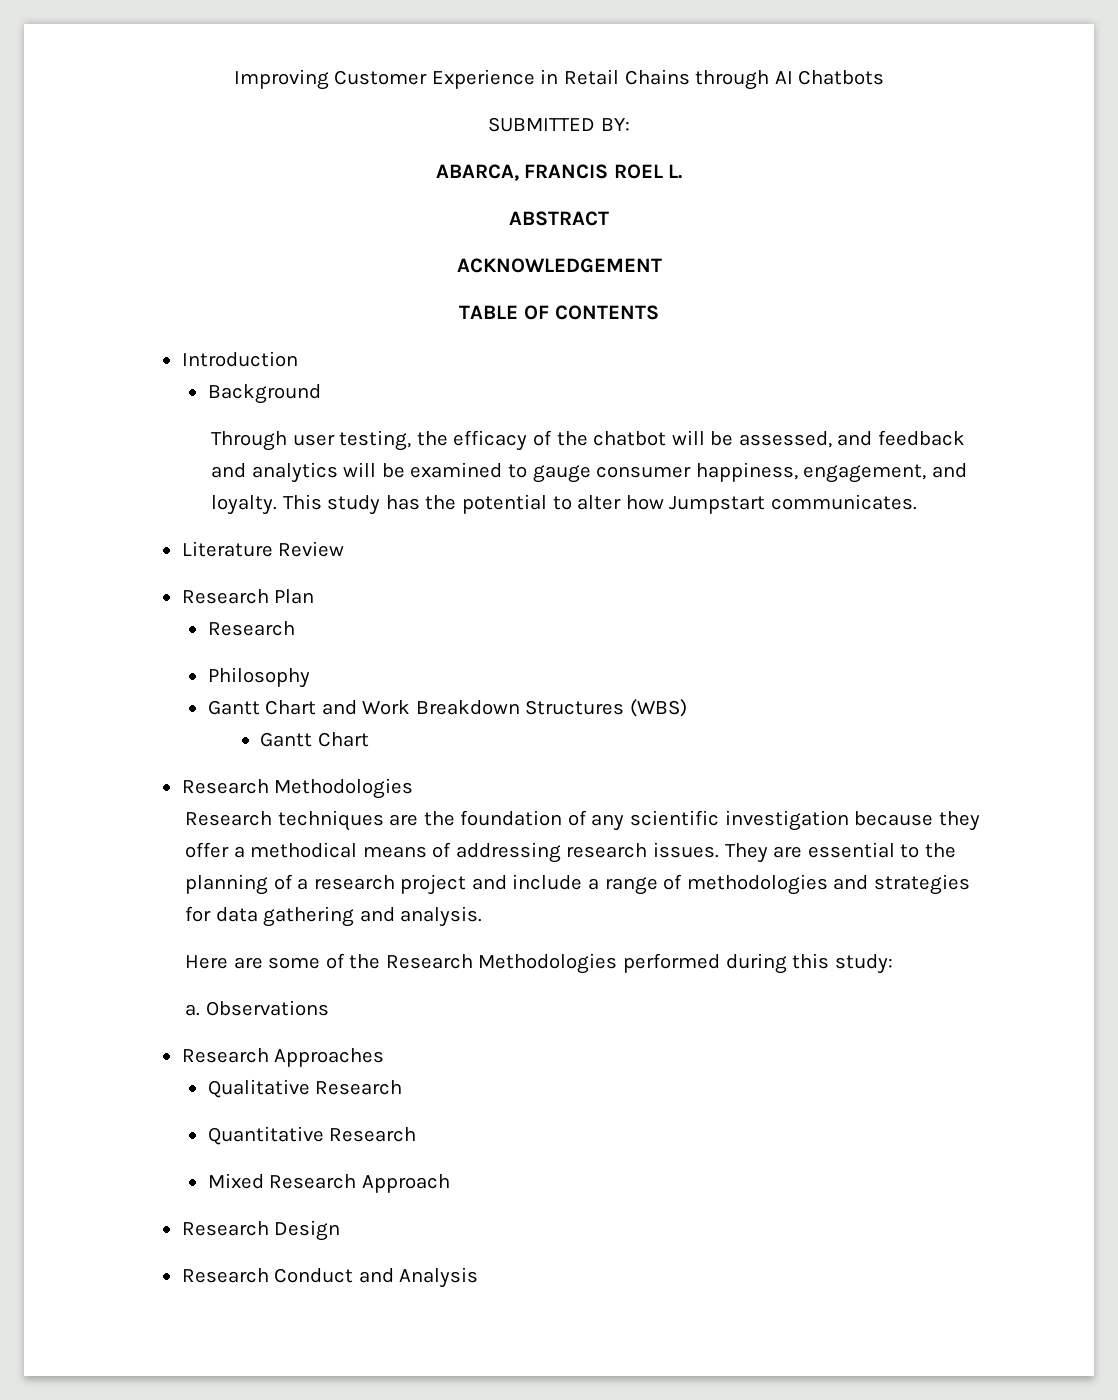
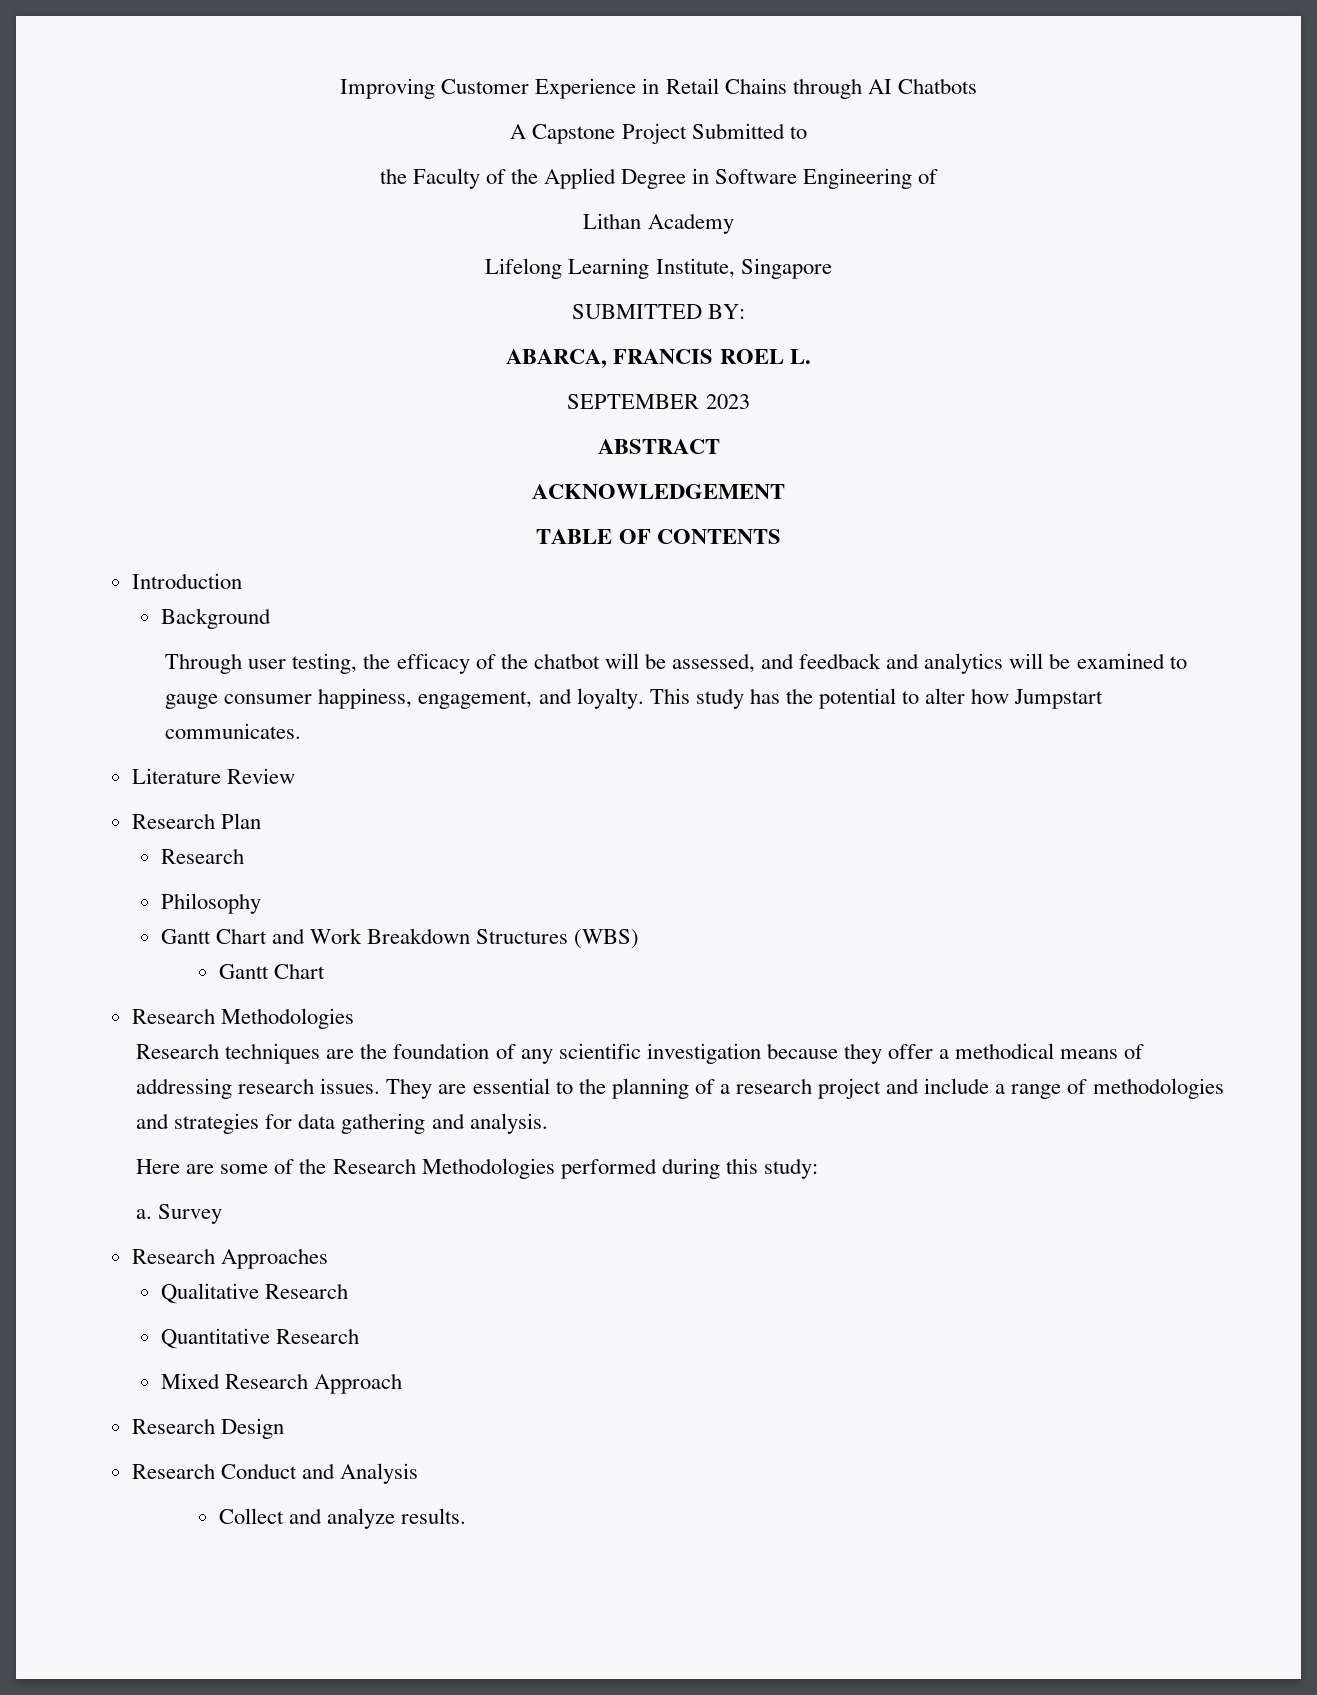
+ A Capstone Project Submitted to
+ the Faculty of the Applied Degree in Software Engineering of
+ Lithan Academy
+ Lifelong Learning Institute, Singapore
+ SEPTEMBER 2023
- Observations
+ Survey
+ Collect and analyze results.

